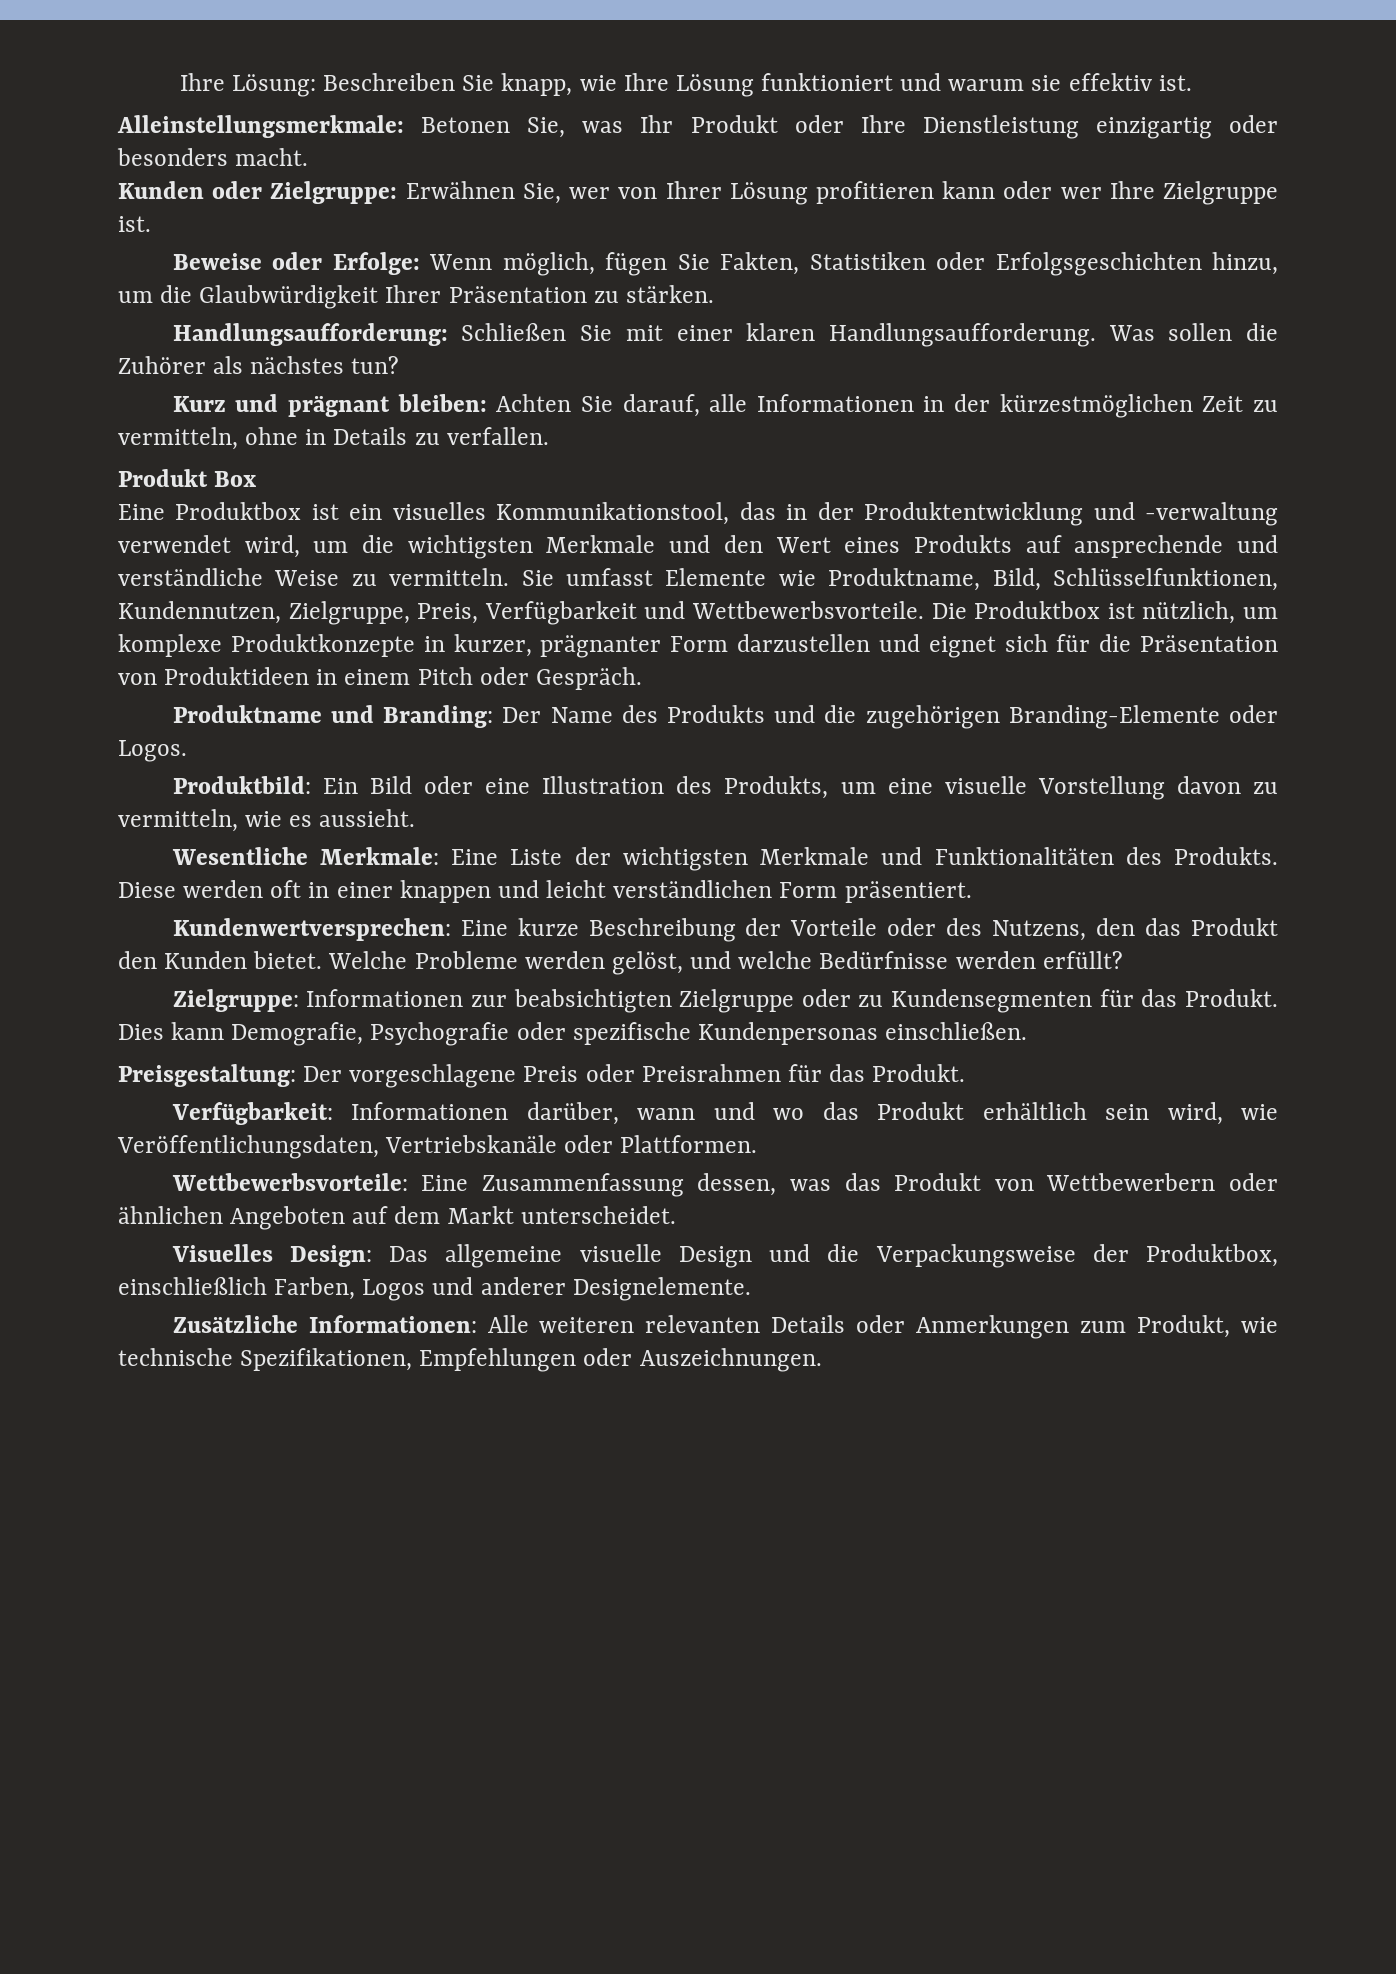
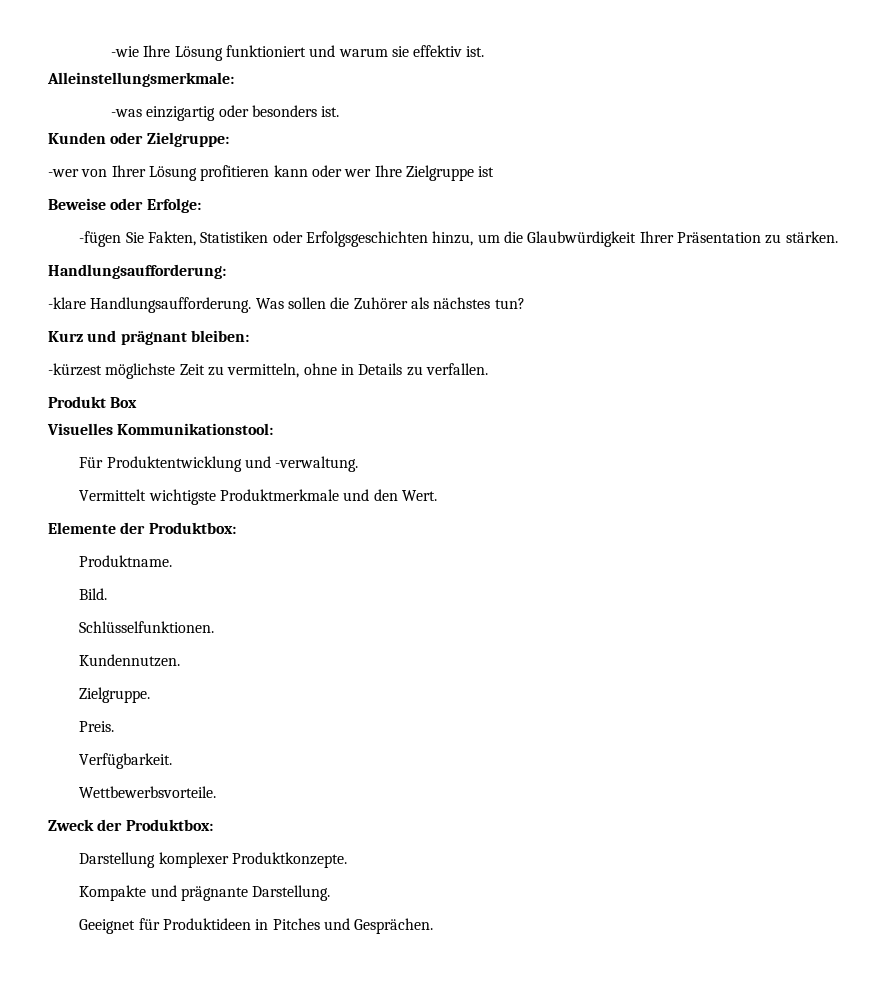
- Ihre Lösung: Beschreiben Sie knapp, wie Ihre Lösung funktioniert und warum sie effektiv ist.
+ -wie Ihre Lösung funktioniert und warum sie effektiv ist.
- Alleinstellungsmerkmale: Betonen Sie, was Ihr Produkt oder Ihre Dienstleistung einzigartig oder besonders macht.
+ Alleinstellungsmerkmale:
+ -was einzigartig oder besonders ist.
- Kunden oder Zielgruppe: Erwähnen Sie, wer von Ihrer Lösung profitieren kann oder wer Ihre Zielgruppe ist.
+ Kunden oder Zielgruppe:
+ -wer von Ihrer Lösung profitieren kann oder wer Ihre Zielgruppe ist
- Beweise oder Erfolge: Wenn möglich, fügen Sie Fakten, Statistiken oder Erfolgsgeschichten hinzu, um die Glaubwürdigkeit Ihrer Präsentation zu stärken.
+ Beweise oder Erfolge:
+ -fügen Sie Fakten, Statistiken oder Erfolgsgeschichten hinzu, um die Glaubwürdigkeit Ihrer Präsentation zu stärken.
- Handlungsaufforderung: Schließen Sie mit einer klaren Handlungsaufforderung.
+ Handlungsaufforderung:
+ -klare Handlungsaufforderung.
- Kurz und prägnant bleiben: Achten Sie darauf, alle Informationen in der kürzestmöglichen Zeit zu vermitteln, ohne in Details zu verfallen.
+ Kurz und prägnant bleiben:
+ -kürzest möglichste Zeit zu vermitteln, ohne in Details zu verfallen.
- Eine Produktbox ist ein visuelles Kommunikationstool, das in der Produktentwicklung und -verwaltung verwendet wird, um die wichtigsten Merkmale und den Wert eines Produkts auf ansprechende und verständliche Weise zu vermitteln. Sie umfasst Elemente wie Produktname, Bild, Schlüsselfunktionen, Kundennutzen, Zielgruppe, Preis, Verfügbarkeit und Wettbewerbsvorteile. Die Produktbox ist nützlich, um komplexe Produktkonzepte in kurzer, prägnanter Form darzustellen und eignet sich für die Präsentation von Produktideen in einem Pitch oder Gespräch.
- Produktname und Branding: Der Name des Produkts und die zugehörigen Branding-Elemente oder Logos.
- Produktbild: Ein Bild oder eine Illustration des Produkts, um eine visuelle Vorstellung davon zu vermitteln, wie es aussieht.
- Wesentliche Merkmale: Eine Liste der wichtigsten Merkmale und Funktionalitäten des Produkts. Diese werden oft in einer knappen und leicht verständlichen Form präsentiert.
- Kundenwertversprechen: Eine kurze Beschreibung der Vorteile oder des Nutzens, den das Produkt den Kunden bietet. Welche Probleme werden gelöst, und welche Bedürfnisse werden erfüllt?
- Zielgruppe: Informationen zur beabsichtigten Zielgruppe oder zu Kundensegmenten für das Produkt. Dies kann Demografie, Psychografie oder spezifische Kundenpersonas einschließen.
- Preisgestaltung: Der vorgeschlagene Preis oder Preisrahmen für das Produkt.
- Verfügbarkeit: Informationen darüber, wann und wo das Produkt erhältlich sein wird, wie Veröffentlichungsdaten, Vertriebskanäle oder Plattformen.
- Wettbewerbsvorteile: Eine Zusammenfassung dessen, was das Produkt von Wettbewerbern oder ähnlichen Angeboten auf dem Markt unterscheidet.
- Visuelles Design: Das allgemeine visuelle Design und die Verpackungsweise der Produktbox, einschließlich Farben, Logos und anderer Designelemente.
- Zusätzliche Informationen: Alle weiteren relevanten Details oder Anmerkungen zum Produkt, wie technische Spezifikationen, Empfehlungen oder Auszeichnungen.
+ Visuelles Kommunikationstool:
+ Für Produktentwicklung und -verwaltung.
+ Vermittelt wichtigste Produktmerkmale und den Wert.
+ Elemente der Produktbox:
+ Produktname.
+ Bild.
+ Schlüsselfunktionen.
+ Kundennutzen.
+ Zielgruppe.
+ Preis.
+ Verfügbarkeit.
+ Wettbewerbsvorteile.
+ Zweck der Produktbox:
+ Darstellung komplexer Produktkonzepte.
+ Kompakte und prägnante Darstellung.
+ Geeignet für Produktideen in Pitches und Gesprächen.

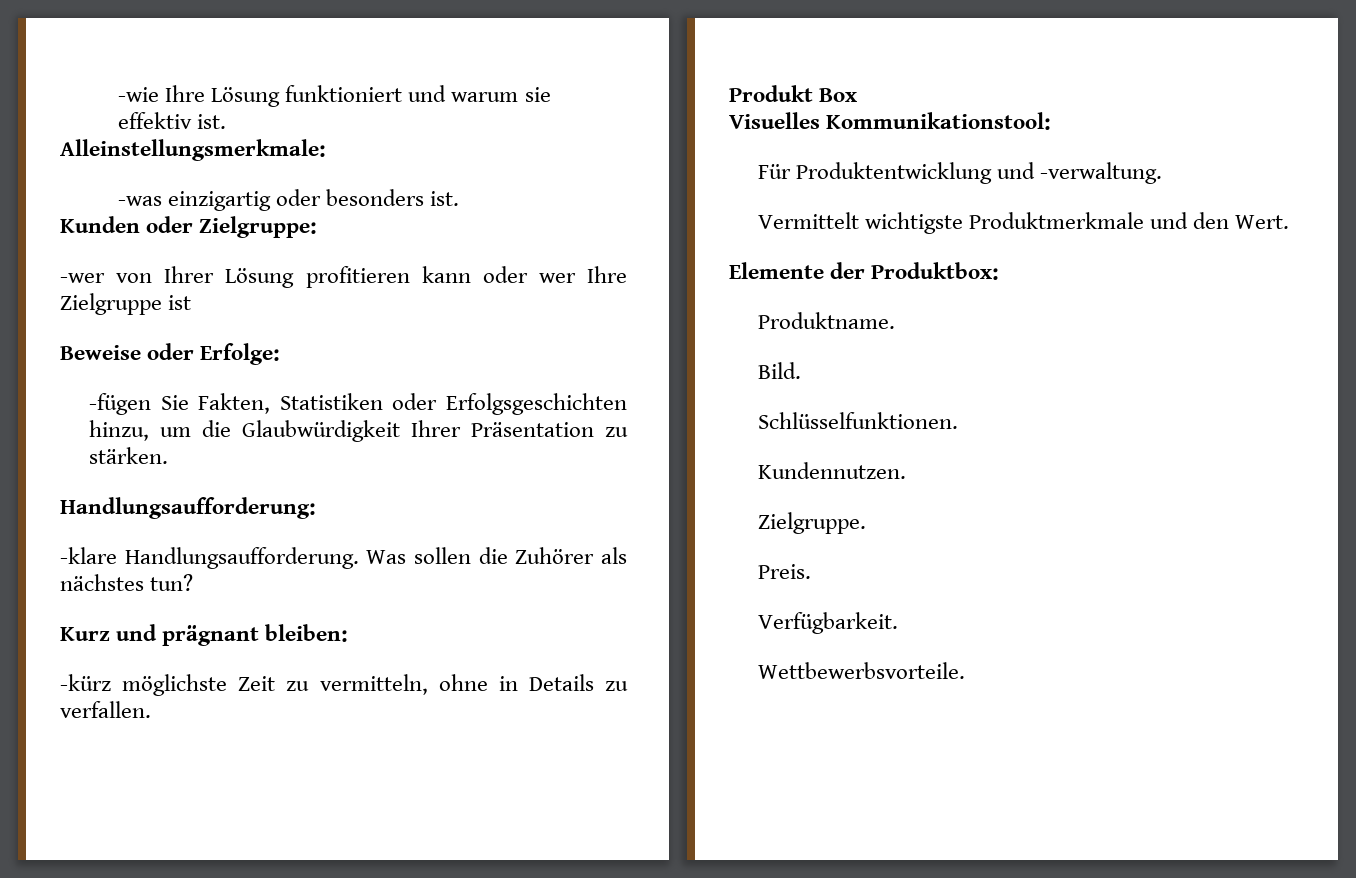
- -kürzest möglichste Zeit zu vermitteln, ohne in Details zu verfallen.
+ -kürz möglichste Zeit zu vermitteln, ohne in Details zu verfallen.
- Zweck der Produktbox:
- Darstellung komplexer Produktkonzepte.
- Kompakte und prägnante Darstellung.
- Geeignet für Produktideen in Pitches und Gesprächen.

